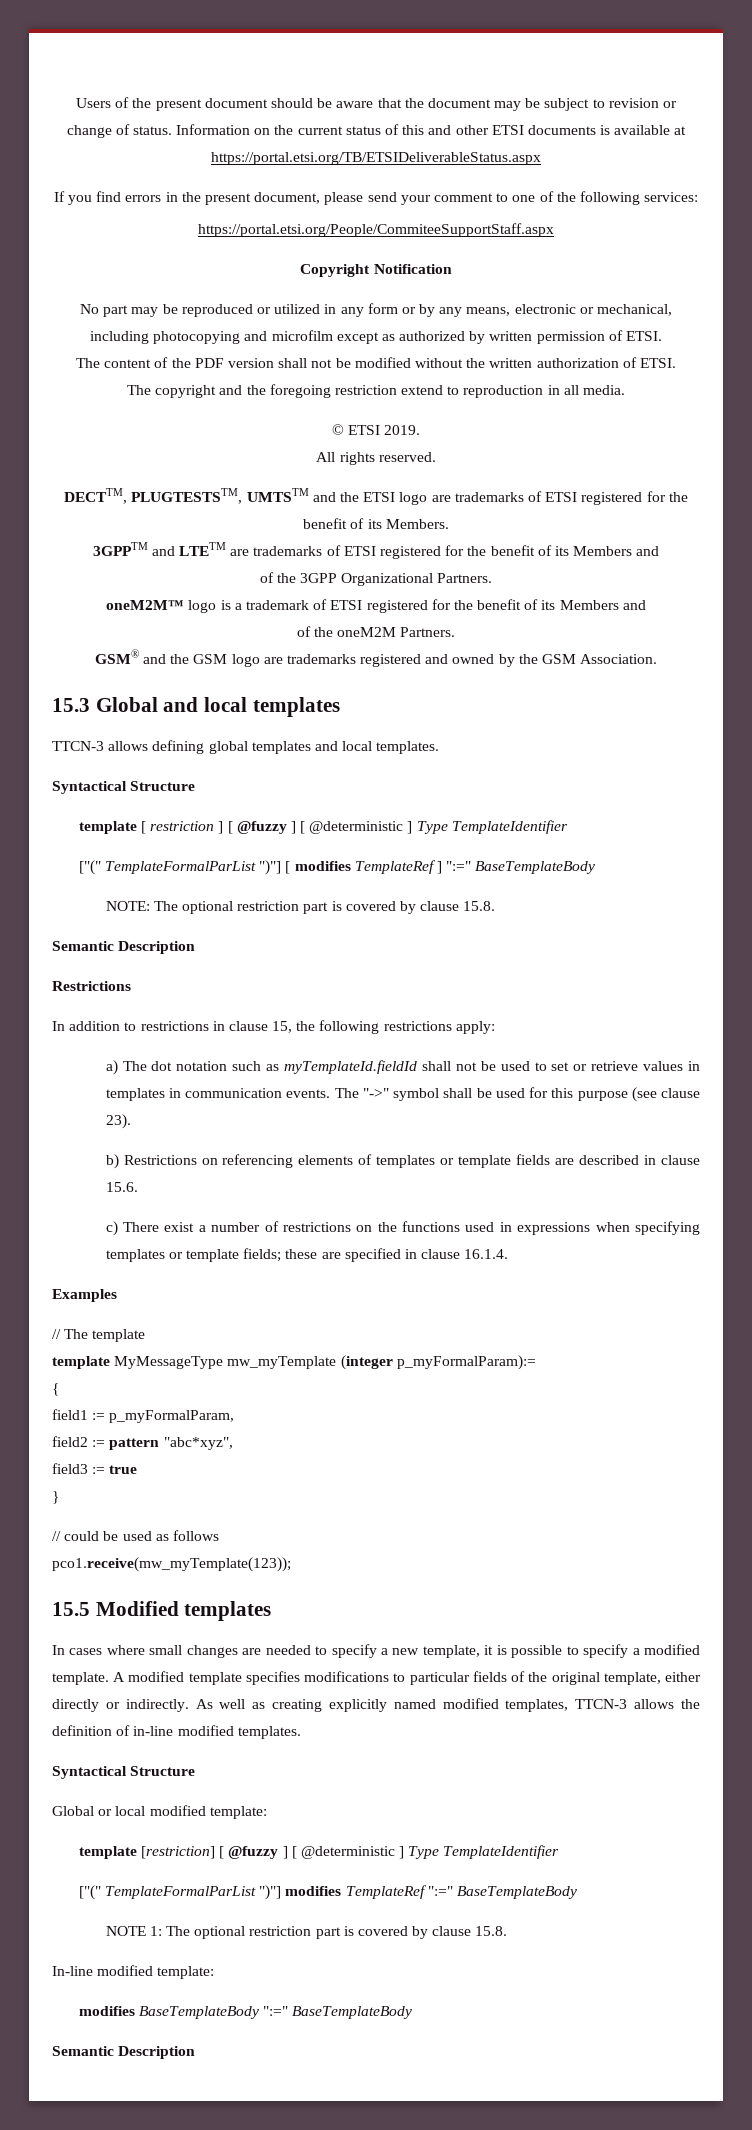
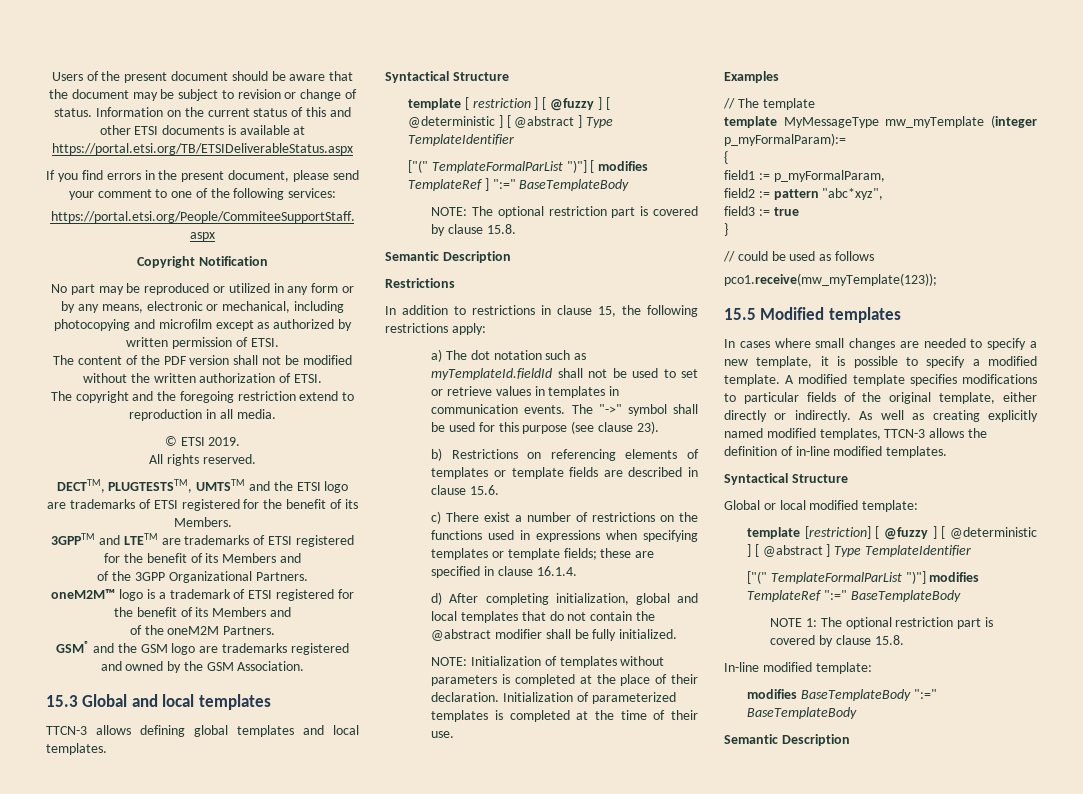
- template [ restriction ] [ @fuzzy ] [ @deterministic ] Type TemplateIdentifier
+ template [ restriction ] [ @fuzzy ] [ @deterministic ] [ @abstract ] Type TemplateIdentifier
+ d) After completing initialization, global and local templates that do not contain the @abstract modifier shall be fully initialized.
+ NOTE: Initialization of templates without parameters is completed at the place of their declaration. Initialization of parameterized templates is completed at the time of their use.
- template [restriction] [ @fuzzy ] [ @deterministic ] Type TemplateIdentifier
+ template [restriction] [ @fuzzy ] [ @deterministic ] [ @abstract ] Type TemplateIdentifier

